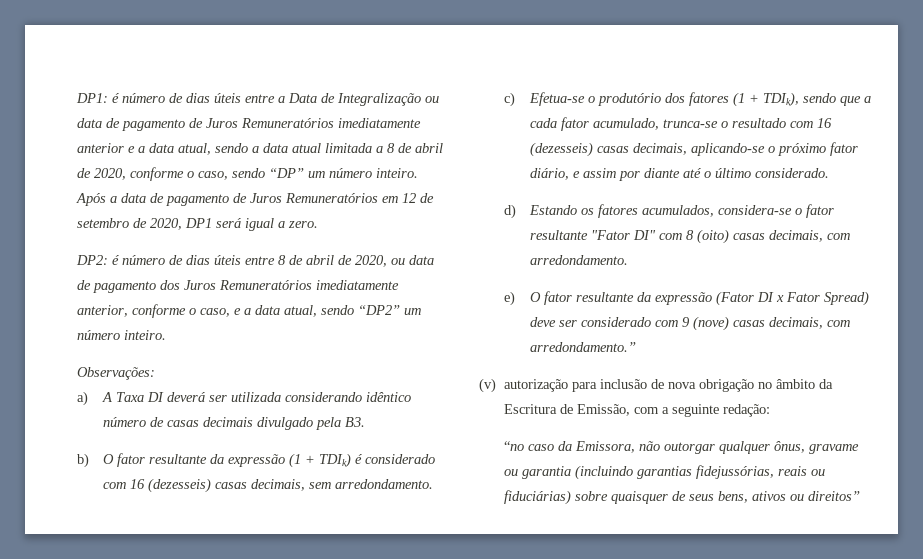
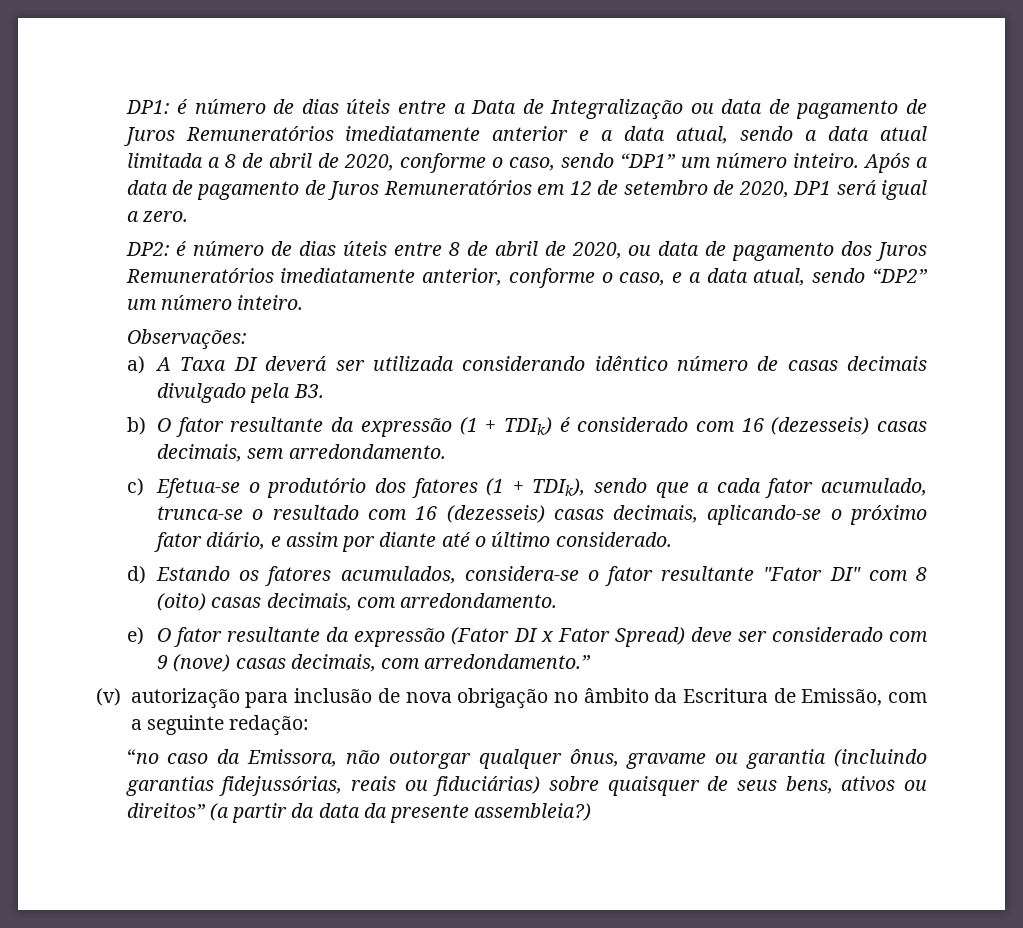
- DP1: é número de dias úteis entre a Data de Integralização ou data de pagamento de Juros Remuneratórios imediatamente anterior e a data atual, sendo a data atual limitada a 8 de abril de 2020, conforme o caso, sendo “DP” um número inteiro.
+ DP1: é número de dias úteis entre a Data de Integralização ou data de pagamento de Juros Remuneratórios imediatamente anterior e a data atual, sendo a data atual limitada a 8 de abril de 2020, conforme o caso, sendo “DP1” um número inteiro.
- “no caso da Emissora, não outorgar qualquer ônus, gravame ou garantia (incluindo garantias fidejussórias, reais ou fiduciárias) sobre quaisquer de seus bens, ativos ou direitos”
+ “no caso da Emissora, não outorgar qualquer ônus, gravame ou garantia (incluindo garantias fidejussórias, reais ou fiduciárias) sobre quaisquer de seus bens, ativos ou direitos” (a partir da data da presente assembleia?)

